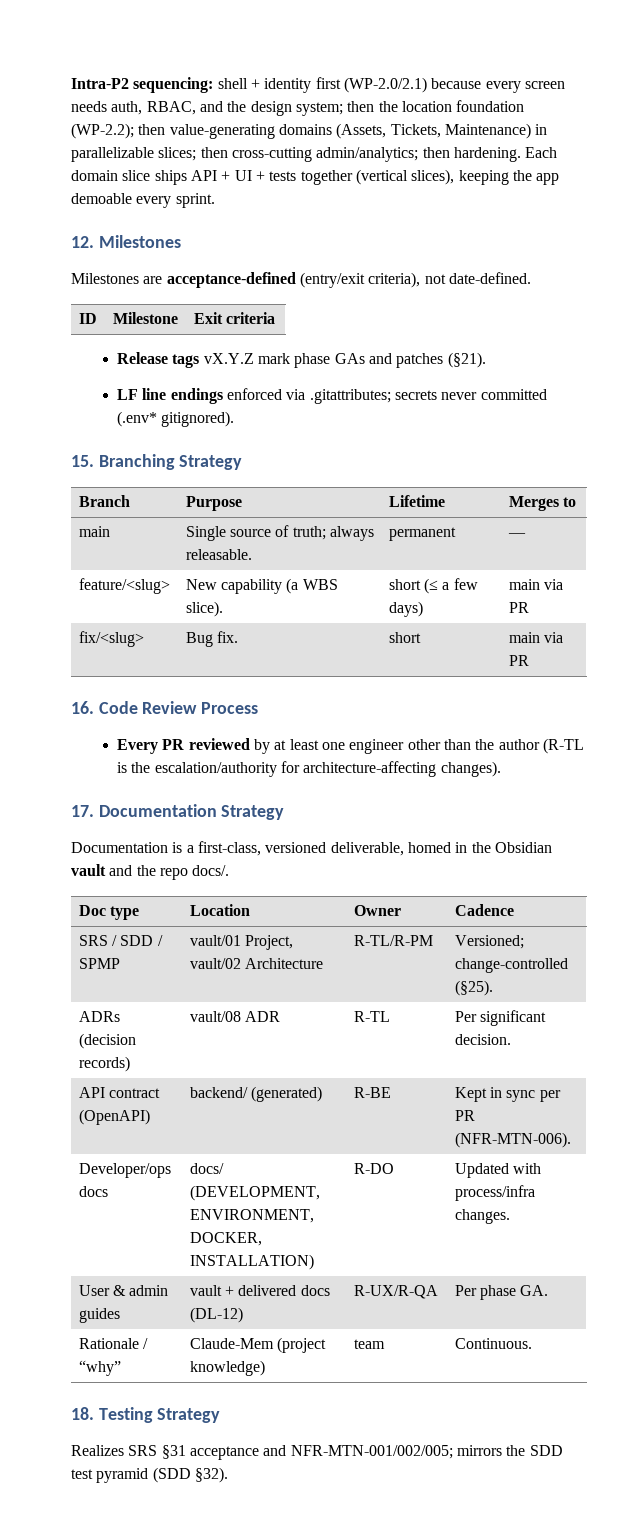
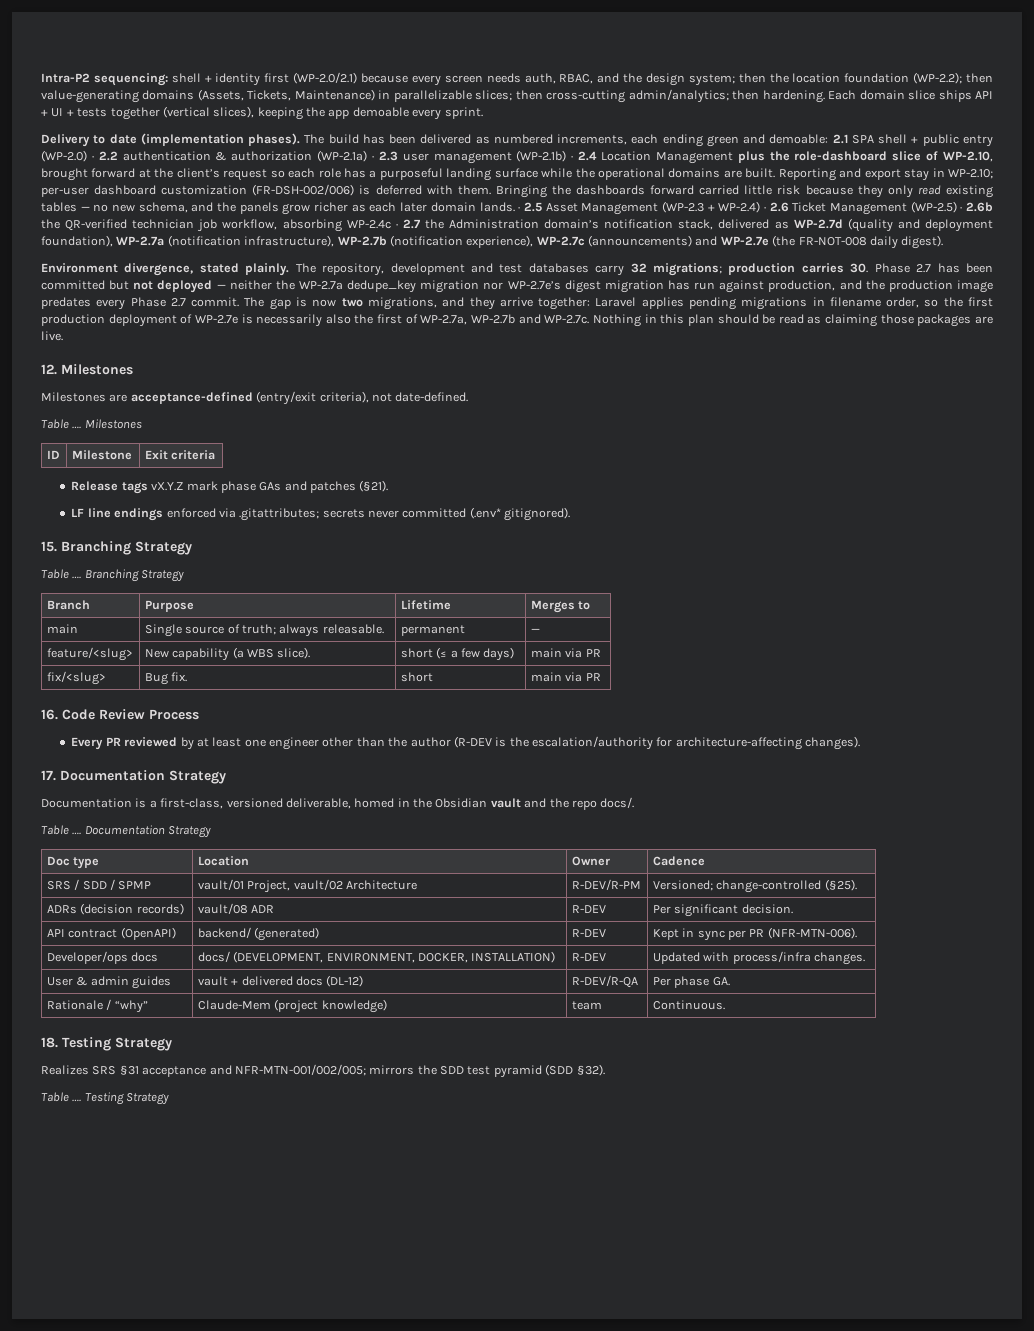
+ Delivery to date (implementation phases). The build has been delivered as numbered increments, each ending green and demoable: 2.1 SPA shell + public entry (WP-2.0) · 2.2 authentication & authorization (WP-2.1a) · 2.3 user management (WP-2.1b) · 2.4 Location Management plus the role-dashboard slice of WP-2.10, brought forward at the client’s request so each role has a purposeful landing surface while the operational domains are built. Reporting and export stay in WP-2.10; per-user dashboard customization (FR-DSH-002/006) is deferred with them. Bringing the dashboards forward carried little risk because they only read existing tables — no new schema, and the panels grow richer as each later domain lands. · 2.5 Asset Management (WP-2.3 + WP-2.4) · 2.6 Ticket Management (WP-2.5) · 2.6b the QR-verified technician job workflow, absorbing WP-2.4c · 2.7 the Administration domain’s notification stack, delivered as WP-2.7d (quality and deployment foundation), WP-2.7a (notification infrastructure), WP-2.7b (notification experience), WP-2.7c (announcements) and WP-2.7e (the FR-NOT-008 daily digest).
+ Environment divergence, stated plainly. The repository, development and test databases carry 32 migrations; production carries 30. Phase 2.7 has been committed but not deployed — neither the WP-2.7a dedupe_key migration nor WP-2.7e’s digest migration has run against production, and the production image predates every Phase 2.7 commit. The gap is now two migrations, and they arrive together: Laravel applies pending migrations in filename order, so the first production deployment of WP-2.7e is necessarily also the first of WP-2.7a, WP-2.7b and WP-2.7c. Nothing in this plan should be read as claiming those packages are live.
+ Table …. Milestones
+ Table …. Branching Strategy
- Every PR reviewed by at least one engineer other than the author (R-TL is the escalation/authority for architecture-affecting changes).
+ Every PR reviewed by at least one engineer other than the author (R-DEV is the escalation/authority for architecture-affecting changes).
+ Table …. Documentation Strategy
- SRS / SDD / SPMP | vault/01 Project, vault/02 Architecture | R-TL/R-PM | Versioned; change-controlled (§25).
+ SRS / SDD / SPMP | vault/01 Project, vault/02 Architecture | R-DEV/R-PM | Versioned; change-controlled (§25).
- ADRs (decision records) | vault/08 ADR | R-TL | Per significant decision.
+ ADRs (decision records) | vault/08 ADR | R-DEV | Per significant decision.
- API contract (OpenAPI) | backend/ (generated) | R-BE | Kept in sync per PR (NFR-MTN-006).
+ API contract (OpenAPI) | backend/ (generated) | R-DEV | Kept in sync per PR (NFR-MTN-006).
- Developer/ops docs | docs/ (DEVELOPMENT, ENVIRONMENT, DOCKER, INSTALLATION) | R-DO | Updated with process/infra changes.
+ Developer/ops docs | docs/ (DEVELOPMENT, ENVIRONMENT, DOCKER, INSTALLATION) | R-DEV | Updated with process/infra changes.
- User & admin guides | vault + delivered docs (DL-12) | R-UX/R-QA | Per phase GA.
+ User & admin guides | vault + delivered docs (DL-12) | R-DEV/R-QA | Per phase GA.
+ Table …. Testing Strategy

